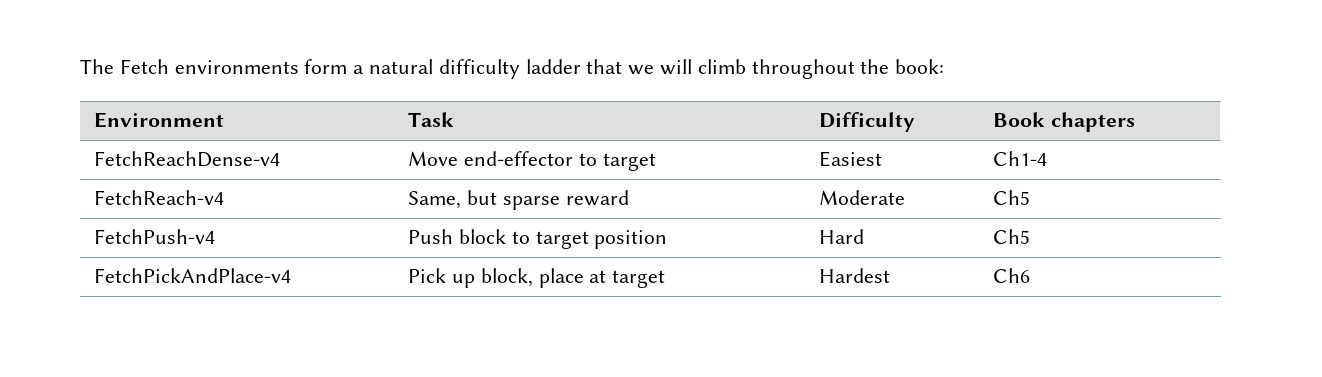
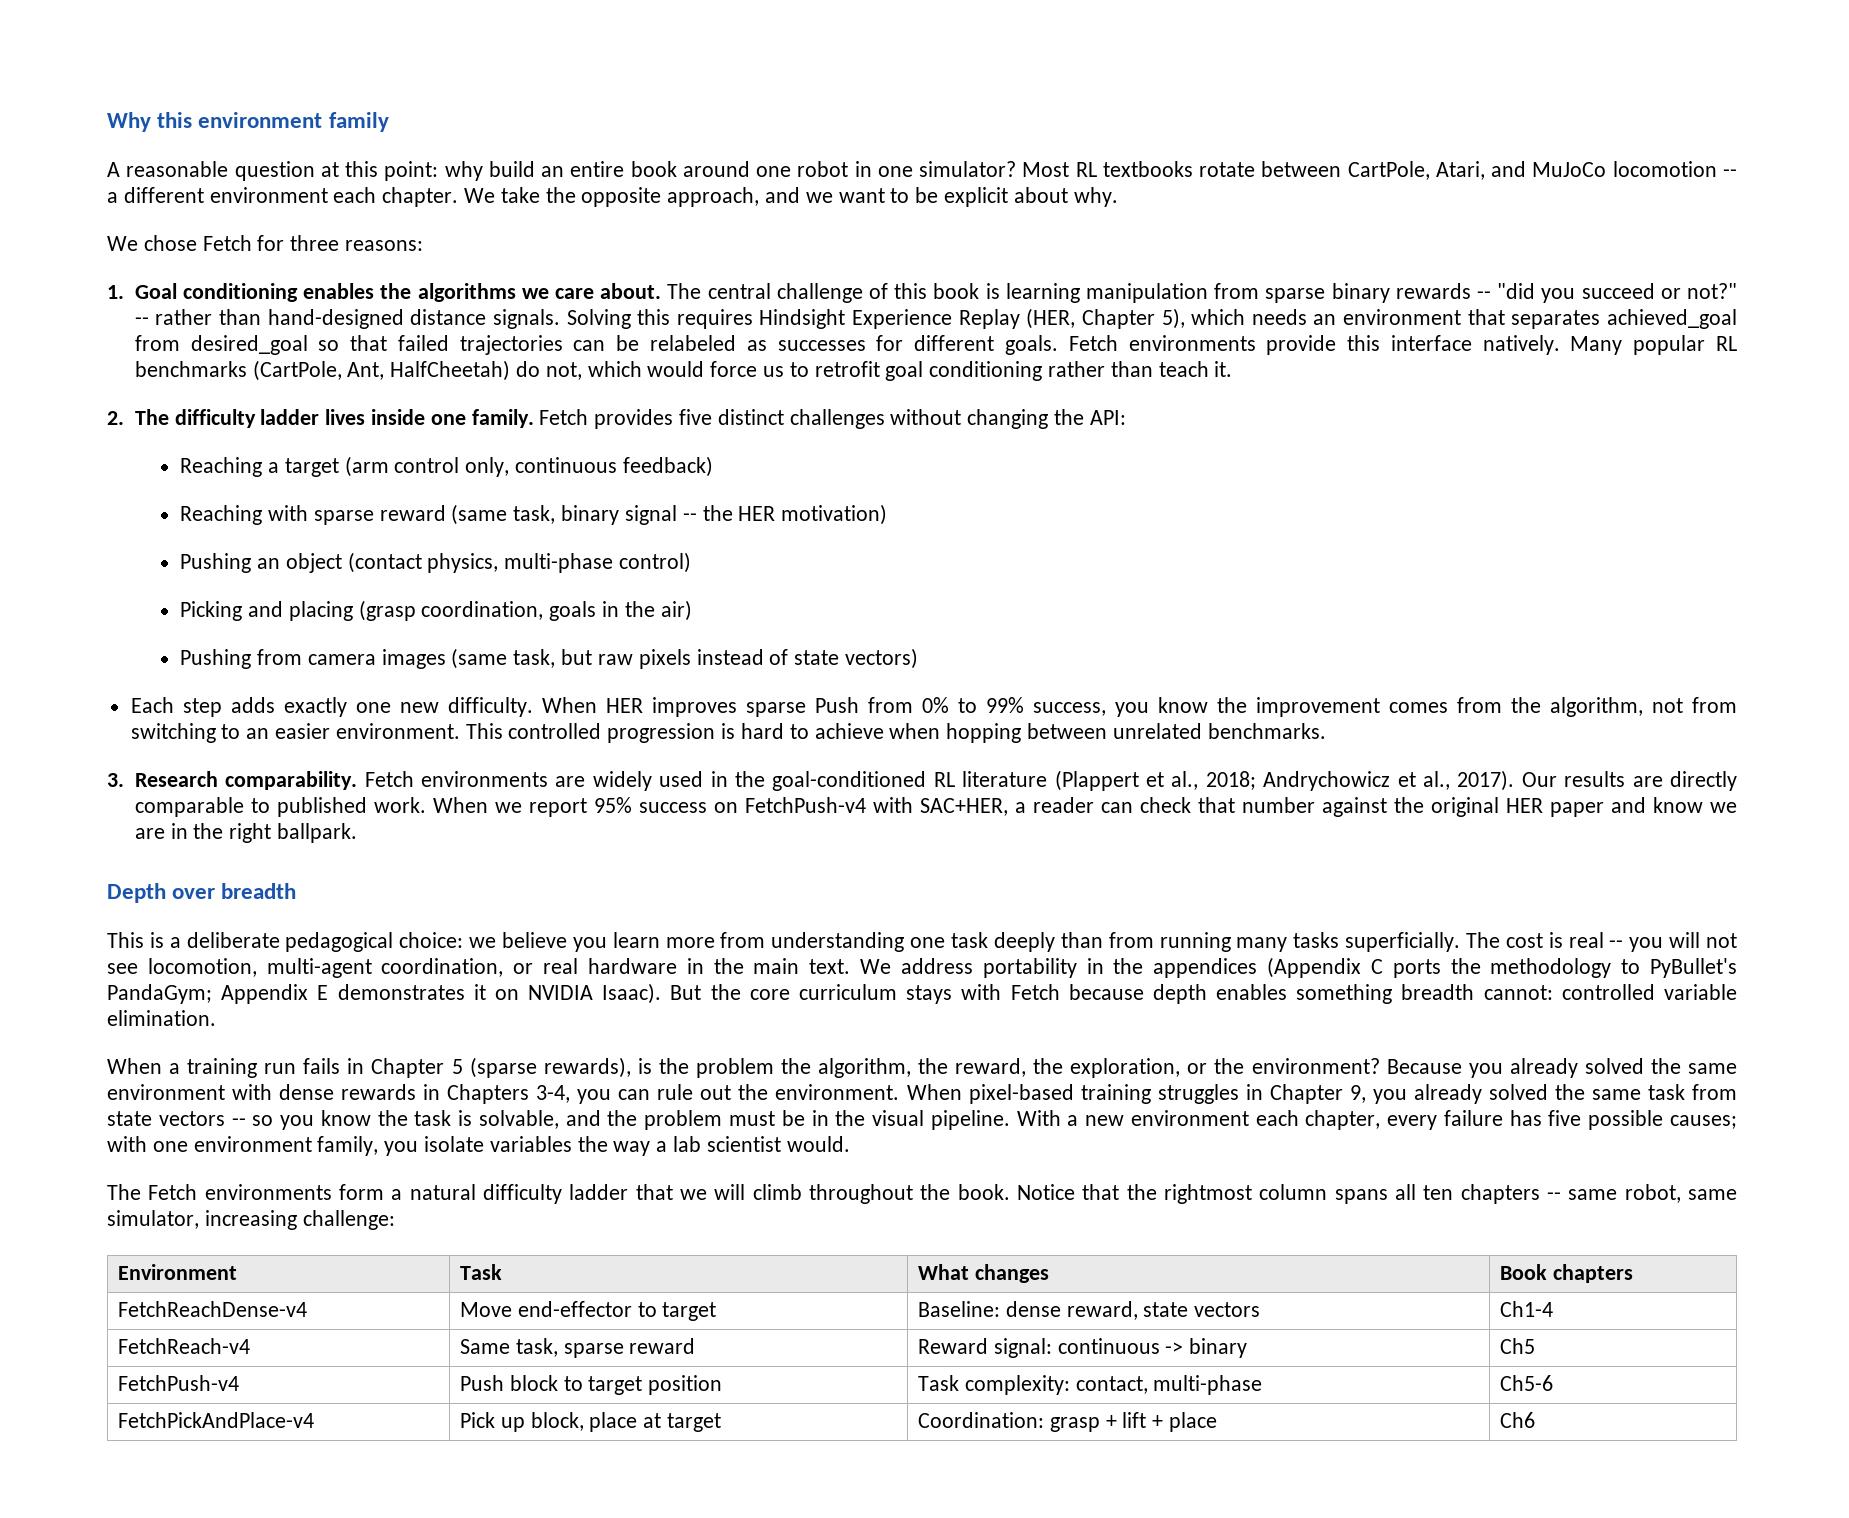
+ Why this environment family
+ A reasonable question at this point: why build an entire book around one robot in one simulator? Most RL textbooks rotate between CartPole, Atari, and MuJoCo locomotion -- a different environment each chapter. We take the opposite approach, and we want to be explicit about why.
+ We chose Fetch for three reasons:
+ 1. Goal conditioning enables the algorithms we care about. The central challenge of this book is learning manipulation from sparse binary rewards -- "did you succeed or not?" -- rather than hand-designed distance signals. Solving this requires Hindsight Experience Replay (HER, Chapter 5), which needs an environment that separates achieved_goal from desired_goal so that failed trajectories can be relabeled as successes for different goals. Fetch environments provide this interface natively. Many popular RL benchmarks (CartPole, Ant, HalfCheetah) do not, which would force us to retrofit goal conditioning rather than teach it.
+ 2. The difficulty ladder lives inside one family. Fetch provides five distinct challenges without changing the API:
+ Reaching a target (arm control only, continuous feedback)
+ Reaching with sparse reward (same task, binary signal -- the HER motivation)
+ Pushing an object (contact physics, multi-phase control)
+ Picking and placing (grasp coordination, goals in the air)
+ Pushing from camera images (same task, but raw pixels instead of state vectors)
+ Each step adds exactly one new difficulty. When HER improves sparse Push from 0% to 99% success, you know the improvement comes from the algorithm, not from switching to an easier environment. This controlled progression is hard to achieve when hopping between unrelated benchmarks.
+ 3. Research comparability. Fetch environments are widely used in the goal-conditioned RL literature (Plappert et al., 2018; Andrychowicz et al., 2017). Our results are directly comparable to published work. When we report 95% success on FetchPush-v4 with SAC+HER, a reader can check that number against the original HER paper and know we are in the right ballpark.
+ Depth over breadth
+ This is a deliberate pedagogical choice: we believe you learn more from understanding one task deeply than from running many tasks superficially. The cost is real -- you will not see locomotion, multi-agent coordination, or real hardware in the main text. We address portability in the appendices (Appendix C ports the methodology to PyBullet's PandaGym; Appendix E demonstrates it on NVIDIA Isaac). But the core curriculum stays with Fetch because depth enables something breadth cannot: controlled variable elimination.
+ When a training run fails in Chapter 5 (sparse rewards), is the problem the algorithm, the reward, the exploration, or the environment? Because you already solved the same environment with dense rewards in Chapters 3-4, you can rule out the environment. When pixel-based training struggles in Chapter 9, you already solved the same task from state vectors -- so you know the task is solvable, and the problem must be in the visual pipeline. With a new environment each chapter, every failure has five possible causes; with one environment family, you isolate variables the way a lab scientist would.
- The Fetch environments form a natural difficulty ladder that we will climb throughout the book:
+ The Fetch environments form a natural difficulty ladder that we will climb throughout the book. Notice that the rightmost column spans all ten chapters -- same robot, same simulator, increasing challenge:
- Environment | Task | Difficulty | Book chapters
+ Environment | Task | What changes | Book chapters
- FetchReachDense-v4 | Move end-effector to target | Easiest | Ch1-4
+ FetchReachDense-v4 | Move end-effector to target | Baseline: dense reward, state vectors | Ch1-4
- FetchReach-v4 | Same, but sparse reward | Moderate | Ch5
+ FetchReach-v4 | Same task, sparse reward | Reward signal: continuous -> binary | Ch5
- FetchPush-v4 | Push block to target position | Hard | Ch5
+ FetchPush-v4 | Push block to target position | Task complexity: contact, multi-phase | Ch5-6
- FetchPickAndPlace-v4 | Pick up block, place at target | Hardest | Ch6
+ FetchPickAndPlace-v4 | Pick up block, place at target | Coordination: grasp + lift + place | Ch6

